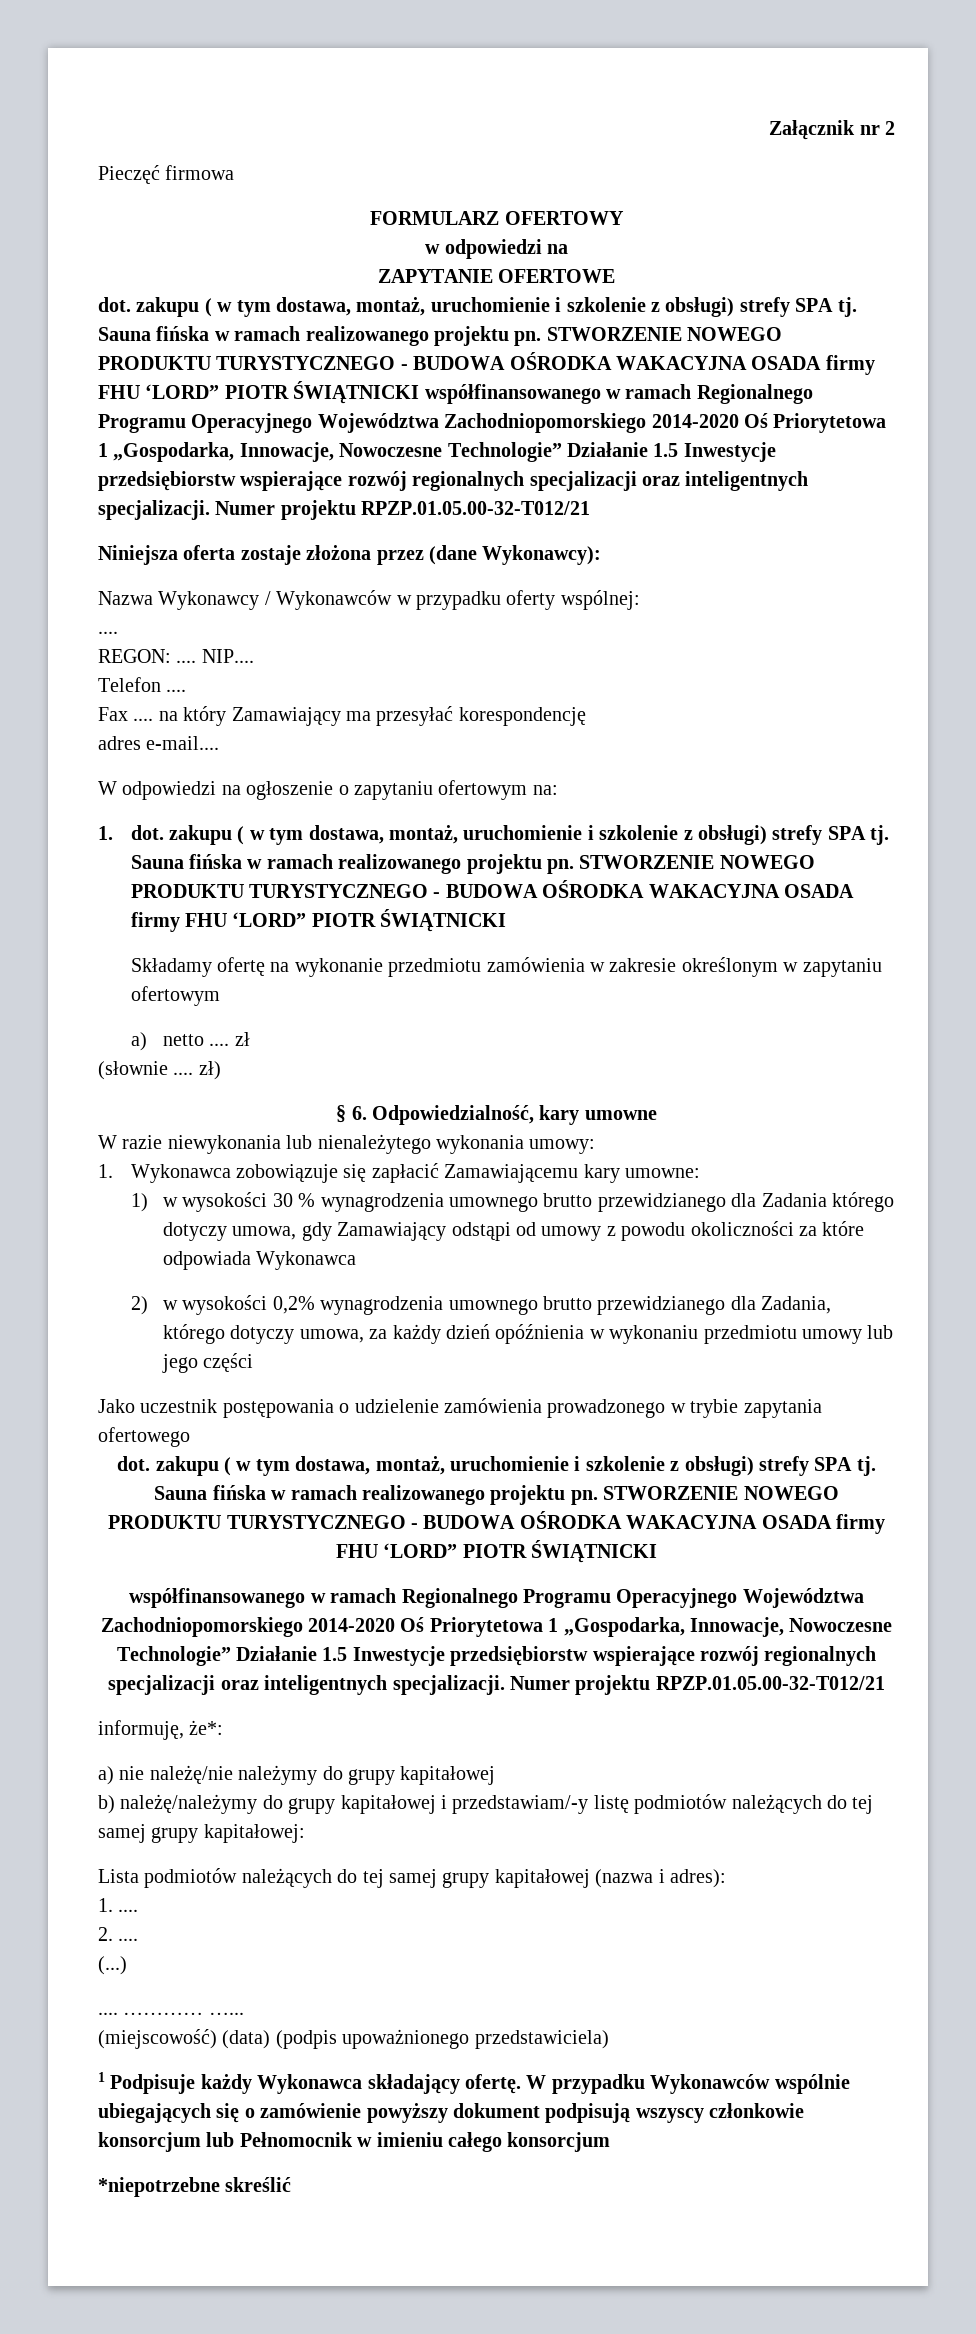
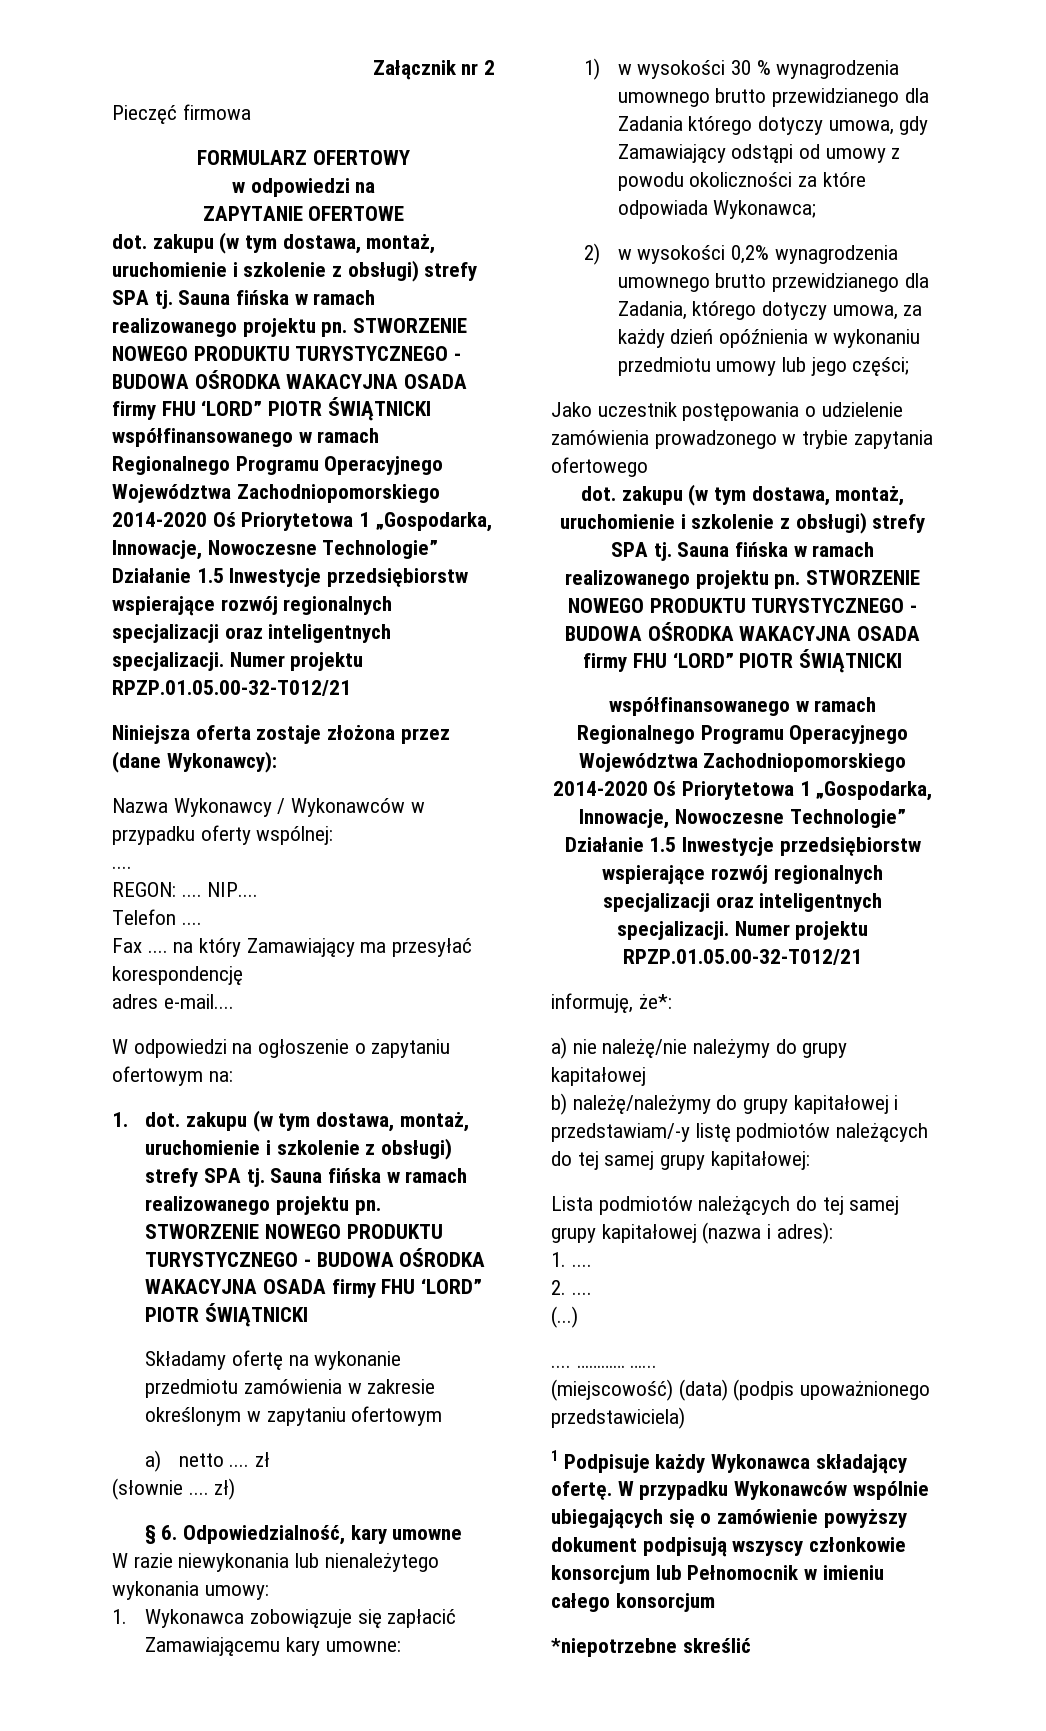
  ZAPYTANIE OFERTOWE
- dot. zakupu ( w tym dostawa, montaż, uruchomienie i szkolenie z obsługi) strefy SPA tj.
+ dot. zakupu (w tym dostawa, montaż, uruchomienie i szkolenie z obsługi) strefy SPA tj.
- 1. dot. zakupu ( w tym dostawa, montaż, uruchomienie i szkolenie z obsługi) strefy SPA tj.
+ 1. dot. zakupu (w tym dostawa, montaż, uruchomienie i szkolenie z obsługi) strefy SPA tj.
- 1) w wysokości 30 % wynagrodzenia umownego brutto przewidzianego dla Zadania którego dotyczy umowa, gdy Zamawiający odstąpi od umowy z powodu okoliczności za które odpowiada Wykonawca
+ 1) w wysokości 30 % wynagrodzenia umownego brutto przewidzianego dla Zadania którego dotyczy umowa, gdy Zamawiający odstąpi od umowy z powodu okoliczności za które odpowiada Wykonawca;
- 2) w wysokości 0,2% wynagrodzenia umownego brutto przewidzianego dla Zadania, którego dotyczy umowa, za każdy dzień opóźnienia w wykonaniu przedmiotu umowy lub jego części
+ 2) w wysokości 0,2% wynagrodzenia umownego brutto przewidzianego dla Zadania, którego dotyczy umowa, za każdy dzień opóźnienia w wykonaniu przedmiotu umowy lub jego części;
  Jako uczestnik postępowania o udzielenie zamówienia prowadzonego w trybie zapytania ofertowego
- dot. zakupu ( w tym dostawa, montaż, uruchomienie i szkolenie z obsługi) strefy SPA tj.
+ dot. zakupu (w tym dostawa, montaż, uruchomienie i szkolenie z obsługi) strefy SPA tj.

